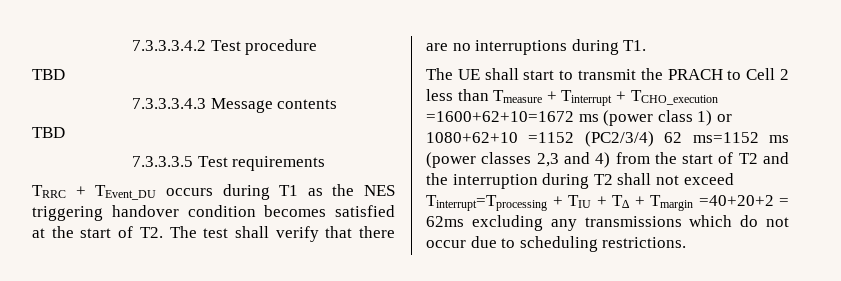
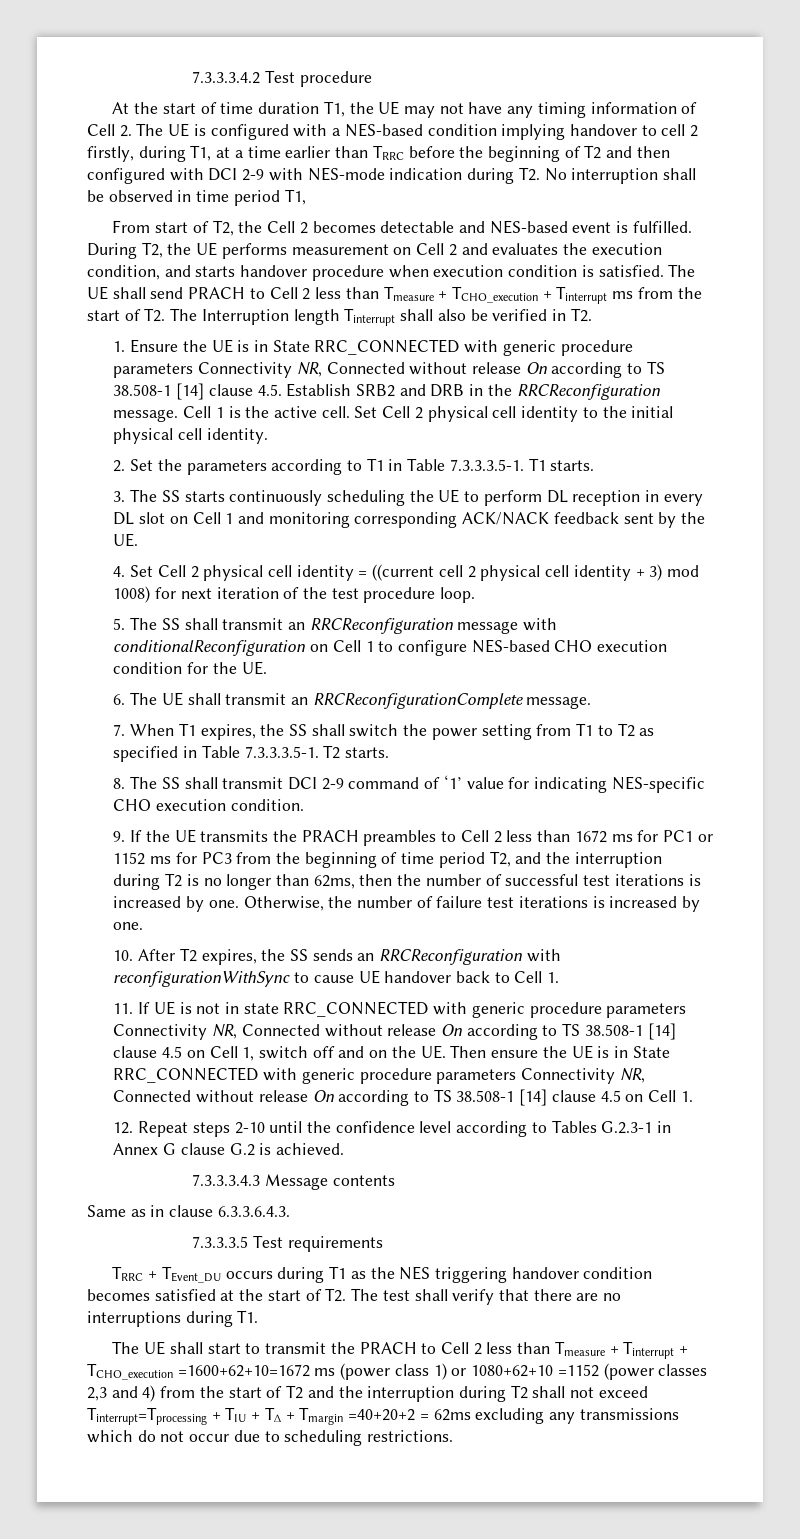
  7.3.3.3.4.2 Test procedure
- TBD
+ At the start of time duration T1, the UE may not have any timing information of Cell 2. The UE is configured with a NES-based condition implying handover to cell 2 firstly, during T1, at a time earlier than TRRC before the beginning of T2 and then configured with DCI 2-9 with NES-mode indication during T2. No interruption shall be observed in time period T1,
+ From start of T2, the Cell 2 becomes detectable and NES-based event is fulfilled. During T2, the UE performs measurement on Cell 2 and evaluates the execution condition, and starts handover procedure when execution condition is satisfied. The UE shall send PRACH to Cell 2 less than Tmeasure + TCHO_execution + Tinterrupt ms from the start of T2. The Interruption length Tinterrupt shall also be verified in T2.
+ 1. Ensure the UE is in State RRC_CONNECTED with generic procedure parameters Connectivity NR, Connected without release On according to TS 38.508-1 [14] clause 4.5. Establish SRB2 and DRB in the RRCReconfiguration message. Cell 1 is the active cell. Set Cell 2 physical cell identity to the initial physical cell identity.
+ 2. Set the parameters according to T1 in Table 7.3.3.3.5-1. T1 starts.
+ 3. The SS starts continuously scheduling the UE to perform DL reception in every DL slot on Cell 1 and monitoring corresponding ACK/NACK feedback sent by the UE.
+ 4. Set Cell 2 physical cell identity = ((current cell 2 physical cell identity + 3) mod 1008) for next iteration of the test procedure loop.
+ 5. The SS shall transmit an RRCReconfiguration message with conditionalReconfiguration on Cell 1 to configure NES-based CHO execution condition for the UE.
+ 6. The UE shall transmit an RRCReconfigurationComplete message.
+ 7. When T1 expires, the SS shall switch the power setting from T1 to T2 as specified in Table 7.3.3.3.5-1. T2 starts.
+ 8. The SS shall transmit DCI 2-9 command of ‘1’ value for indicating NES-specific CHO execution condition.
+ 9. If the UE transmits the PRACH preambles to Cell 2 less than 1672 ms for PC1 or 1152 ms for PC3 from the beginning of time period T2, and the interruption during T2 is no longer than 62ms, then the number of successful test iterations is increased by one. Otherwise, the number of failure test iterations is increased by one.
+ 10. After T2 expires, the SS sends an RRCReconfiguration with reconfigurationWithSync to cause UE handover back to Cell 1.
+ 11. If UE is not in state RRC_CONNECTED with generic procedure parameters Connectivity NR, Connected without release On according to TS 38.508-1 [14] clause 4.5 on Cell 1, switch off and on the UE. Then ensure the UE is in State RRC_CONNECTED with generic procedure parameters Connectivity NR, Connected without release On according to TS 38.508-1 [14] clause 4.5 on Cell 1.
+ 12. Repeat steps 2-10 until the confidence level according to Tables G.2.3-1 in Annex G clause G.2 is achieved.
  7.3.3.3.4.3 Message contents
- TBD
+ Same as in clause 6.3.3.6.4.3.
- The UE shall start to transmit the PRACH to Cell 2 less than Tmeasure + Tinterrupt + TCHO_execution =1600+62+10=1672 ms (power class 1) or 1080+62+10 =1152 (PC2/3/4) 62 ms=1152 ms (power classes 2,3 and 4) from the start of T2 and the interruption during T2 shall not exceed Tinterrupt=Tprocessing + TIU + T∆ + Tmargin =40+20+2 = 62ms excluding any transmissions which do not occur due to scheduling restrictions.
+ The UE shall start to transmit the PRACH to Cell 2 less than Tmeasure + Tinterrupt + TCHO_execution =1600+62+10=1672 ms (power class 1) or 1080+62+10 =1152 (power classes 2,3 and 4) from the start of T2 and the interruption during T2 shall not exceed Tinterrupt=Tprocessing + TIU + T∆ + Tmargin =40+20+2 = 62ms excluding any transmissions which do not occur due to scheduling restrictions.

